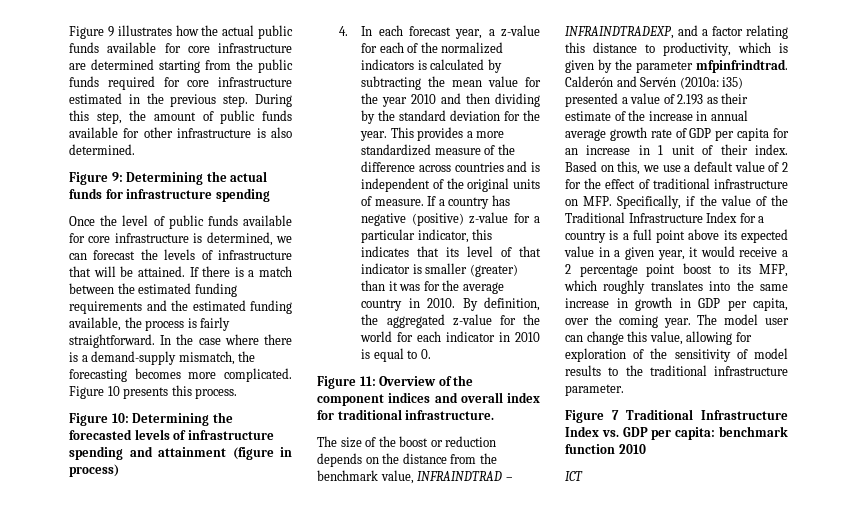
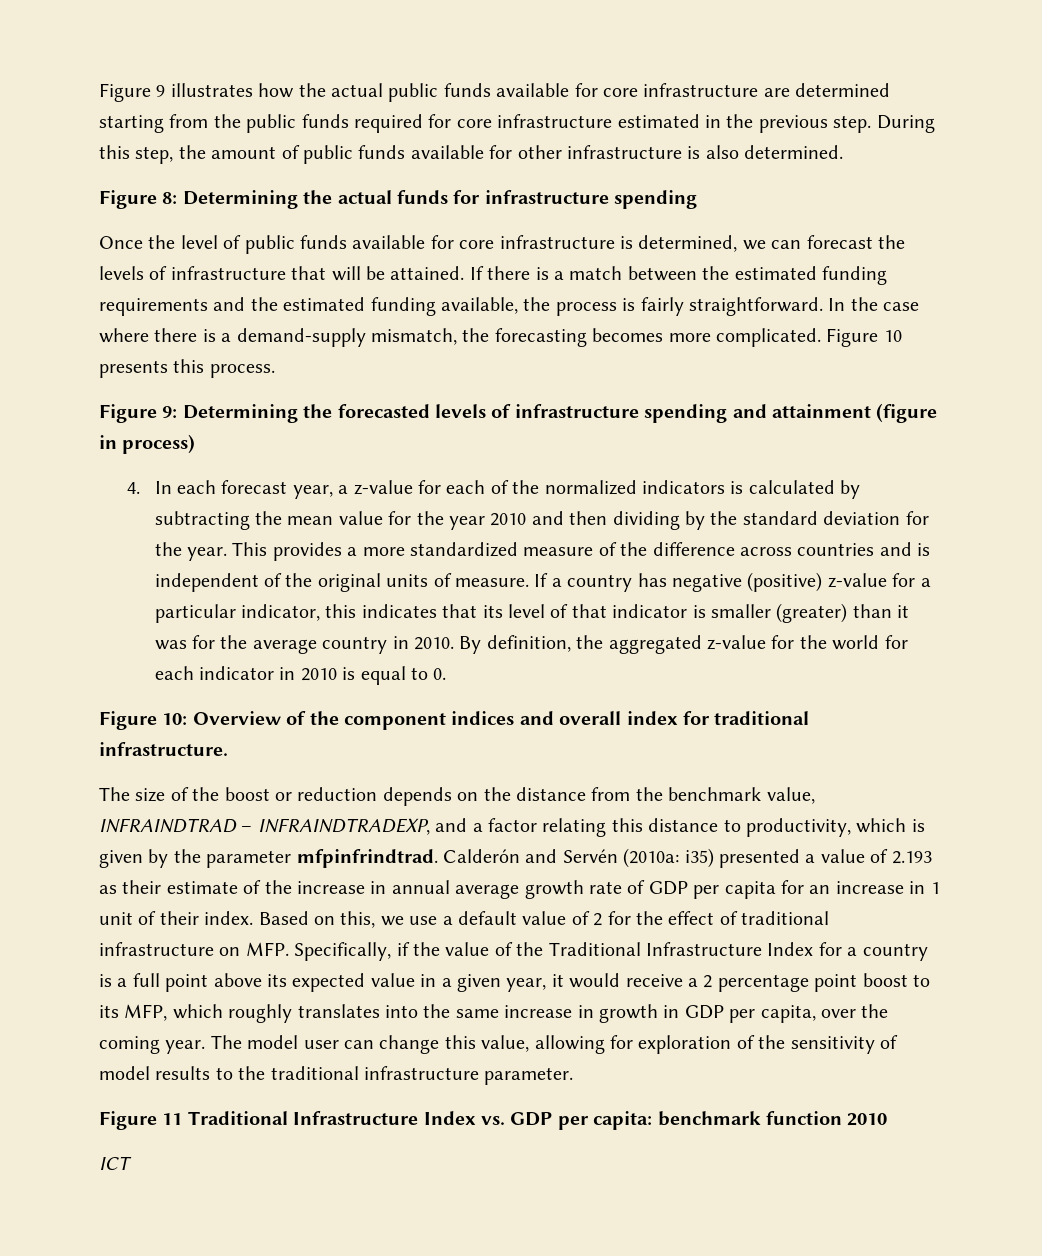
- Figure 9: Determining the actual funds for infrastructure spending
+ Figure 8: Determining the actual funds for infrastructure spending
- Figure 10: Determining the forecasted levels of infrastructure spending and attainment (figure in process)
+ Figure 9: Determining the forecasted levels of infrastructure spending and attainment (figure in process)
- Figure 11: Overview of the component indices and overall index for traditional infrastructure.
+ Figure 10: Overview of the component indices and overall index for traditional infrastructure.
- Figure 7 Traditional Infrastructure Index vs. GDP per capita: benchmark function 2010
+ Figure 11 Traditional Infrastructure Index vs. GDP per capita: benchmark function 2010

